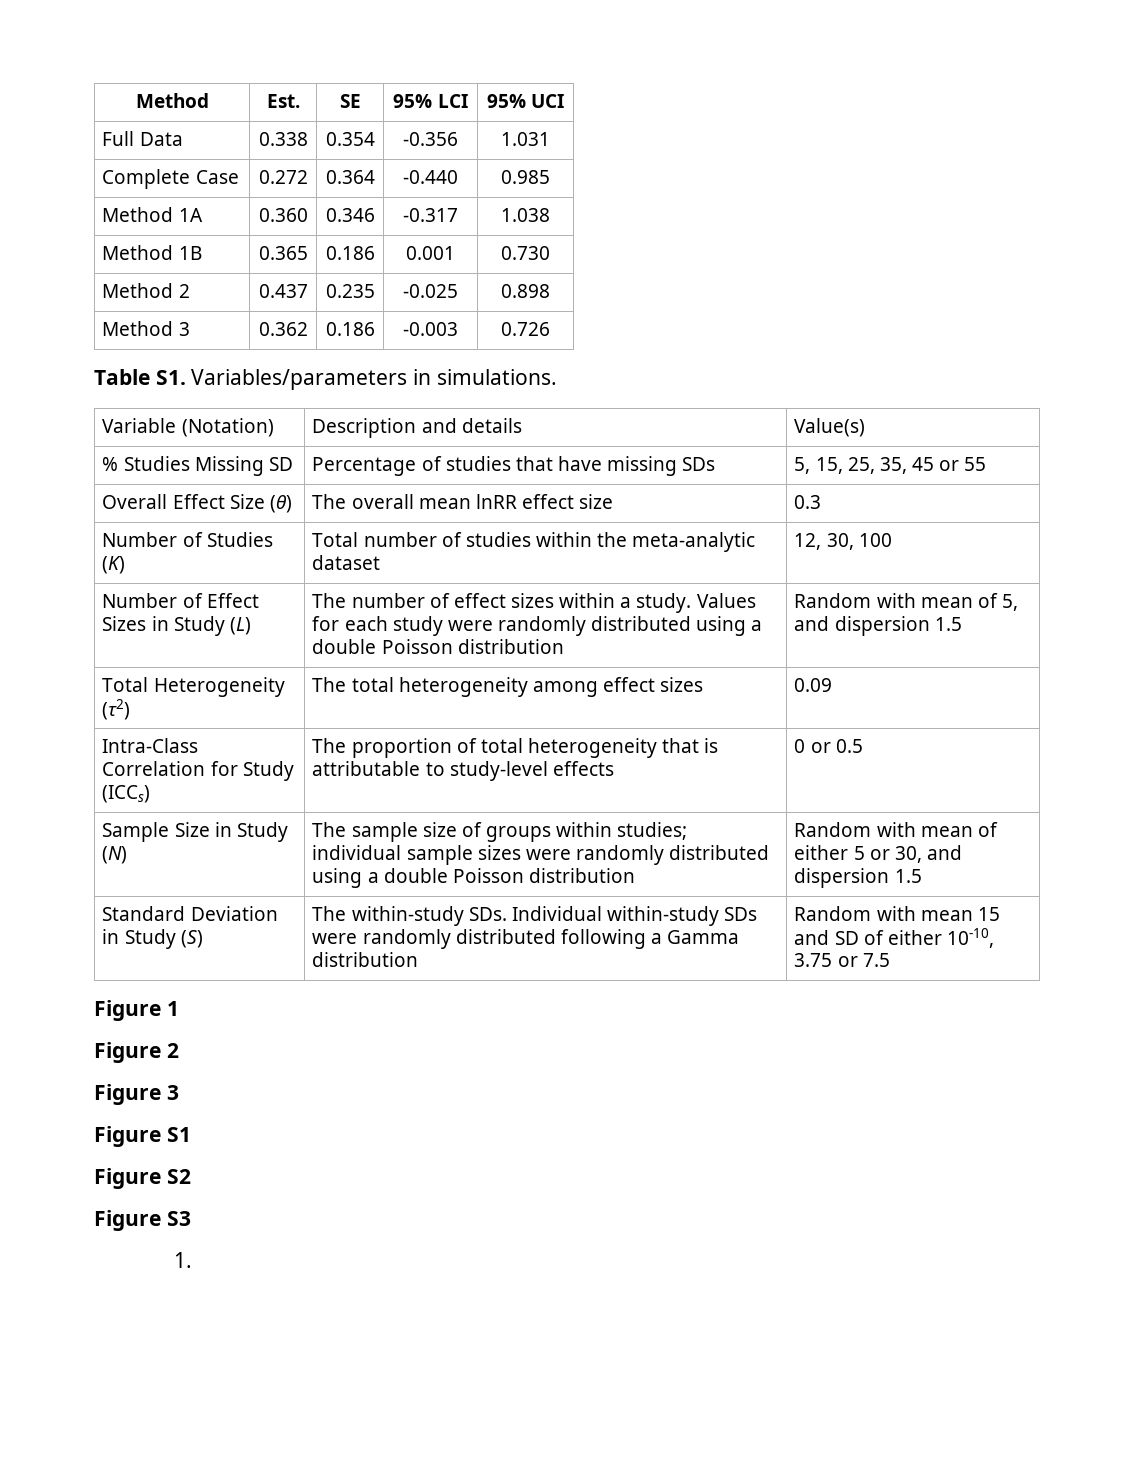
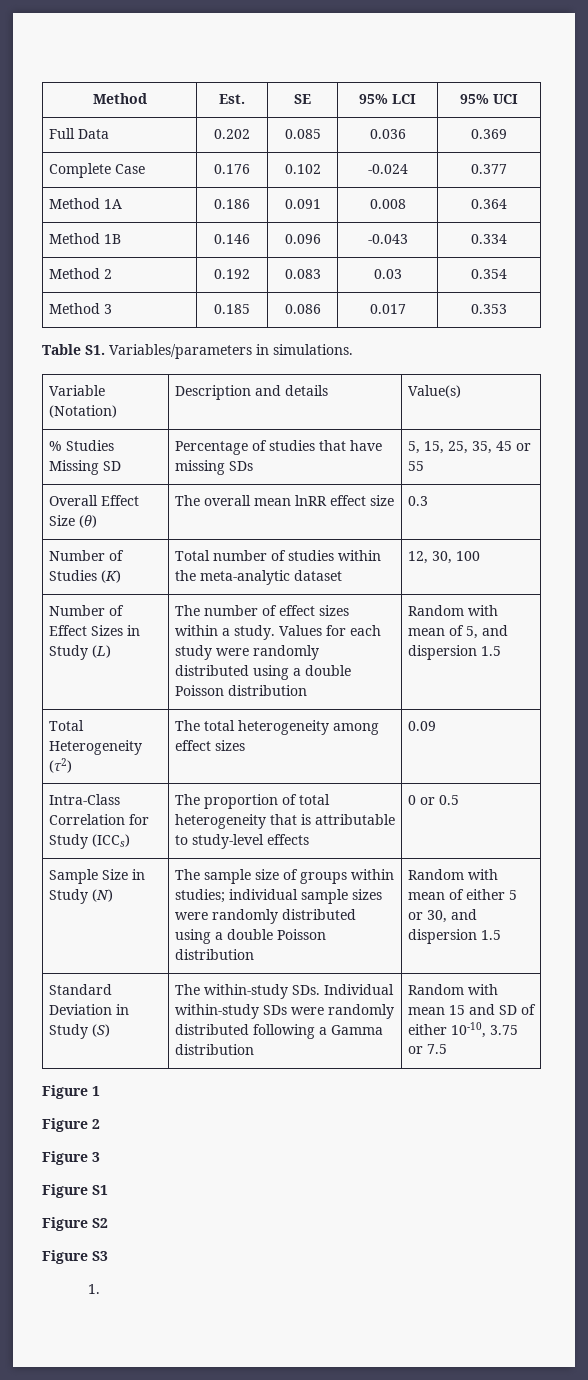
- Full Data | 0.338 | 0.354 | -0.356 | 1.031
- Complete Case | 0.272 | 0.364 | -0.440 | 0.985
- Method 1A | 0.360 | 0.346 | -0.317 | 1.038
- Method 1B | 0.365 | 0.186 | 0.001 | 0.730
- Method 2 | 0.437 | 0.235 | -0.025 | 0.898
- Method 3 | 0.362 | 0.186 | -0.003 | 0.726
+ Full Data | 0.202 | 0.085 | 0.036 | 0.369
+ Complete Case | 0.176 | 0.102 | -0.024 | 0.377
+ Method 1A | 0.186 | 0.091 | 0.008 | 0.364
+ Method 1B | 0.146 | 0.096 | -0.043 | 0.334
+ Method 2 | 0.192 | 0.083 | 0.03 | 0.354
+ Method 3 | 0.185 | 0.086 | 0.017 | 0.353

